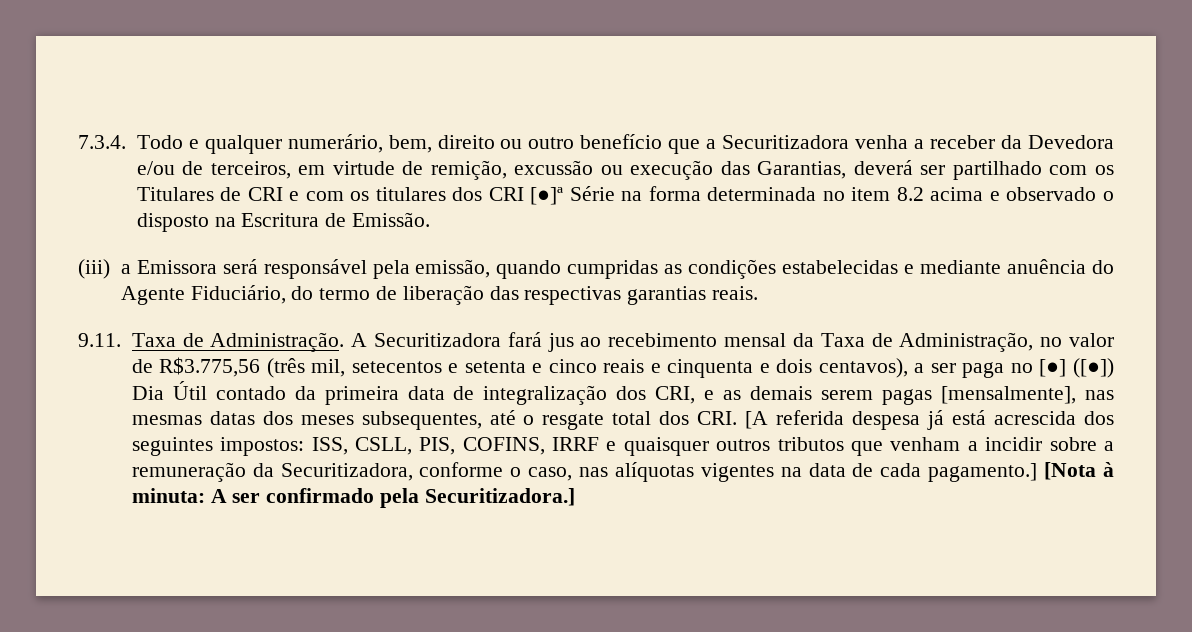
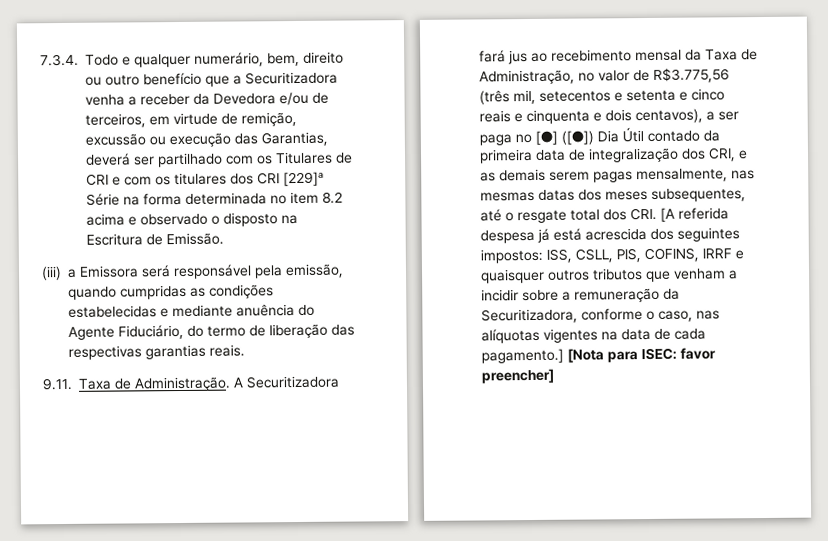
- 7.3.4. Todo e qualquer numerário, bem, direito ou outro benefício que a Securitizadora venha a receber da Devedora e/ou de terceiros, em virtude de remição, excussão ou execução das Garantias, deverá ser partilhado com os Titulares de CRI e com os titulares dos CRI [●]ª Série na forma determinada no item 8.2 acima e observado o disposto na Escritura de Emissão.
+ 7.3.4. Todo e qualquer numerário, bem, direito ou outro benefício que a Securitizadora venha a receber da Devedora e/ou de terceiros, em virtude de remição, excussão ou execução das Garantias, deverá ser partilhado com os Titulares de CRI e com os titulares dos CRI [229]ª Série na forma determinada no item 8.2 acima e observado o disposto na Escritura de Emissão.
- A Securitizadora fará jus ao recebimento mensal da Taxa de Administração, no valor de R$3.775,56 (três mil, setecentos e setenta e cinco reais e cinquenta e dois centavos), a ser paga no [●] ([●]) Dia Útil contado da primeira data de integralização dos CRI, e as demais serem pagas [mensalmente], nas mesmas datas dos meses subsequentes, até o resgate total dos CRI. [A referida despesa já está acrescida dos seguintes impostos:
+ A Securitizadora fará jus ao recebimento mensal da Taxa de Administração, no valor de R$3.775,56 (três mil, setecentos e setenta e cinco reais e cinquenta e dois centavos), a ser paga no [●] ([●]) Dia Útil contado da primeira data de integralização dos CRI, e as demais serem pagas mensalmente, nas mesmas datas dos meses subsequentes, até o resgate total dos CRI. [A referida despesa já está acrescida dos seguintes impostos:
- [Nota à minuta: A ser confirmado pela Securitizadora.]
+ [Nota para ISEC: favor preencher]

